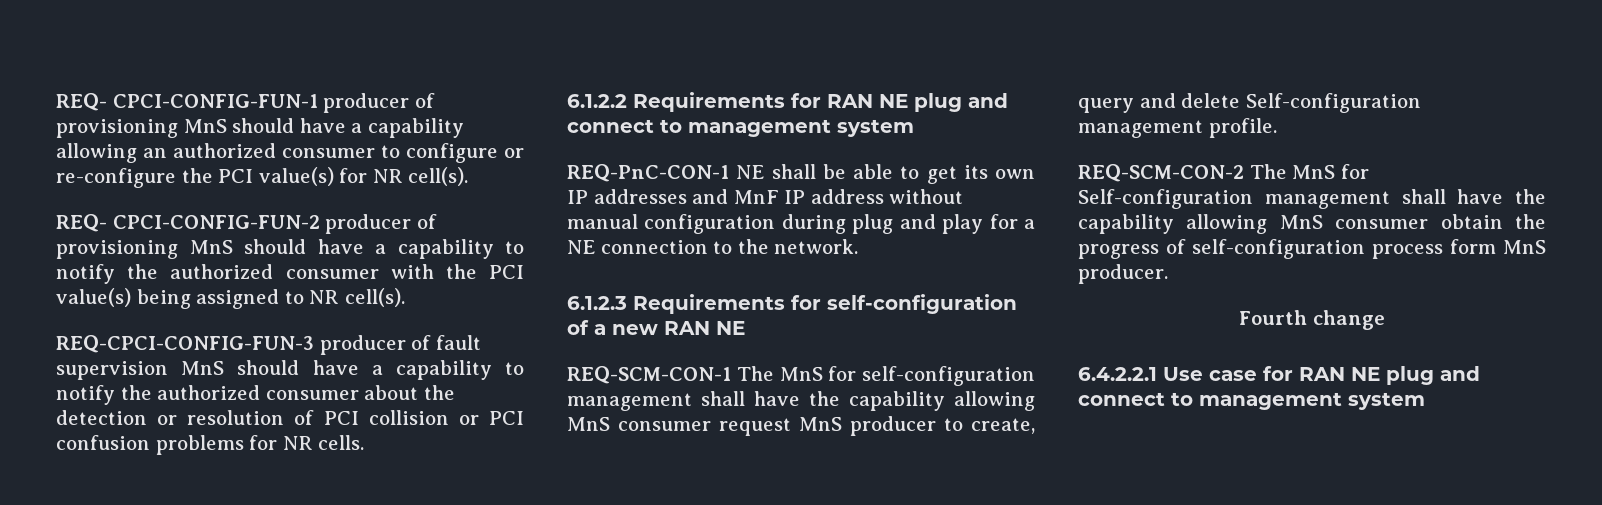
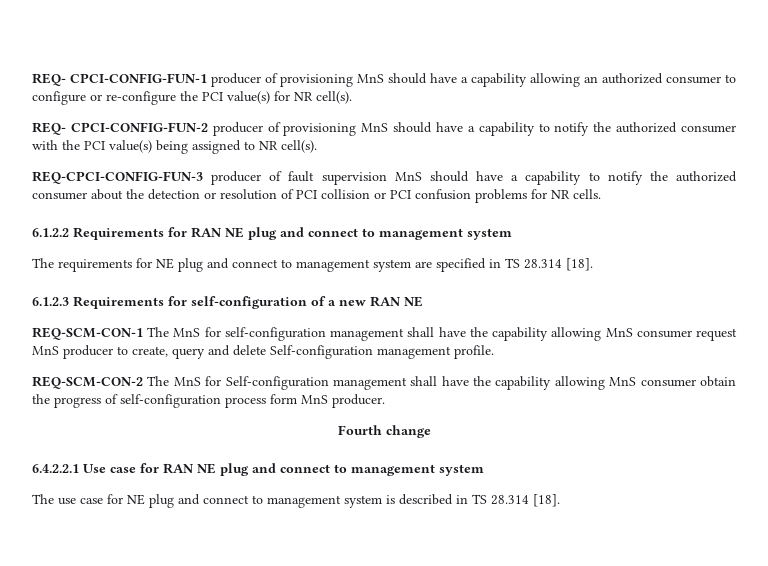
- REQ-PnC-CON-1 NE shall be able to get its own IP addresses and MnF IP address without manual configuration during plug and play for a NE connection to the network.
+ The requirements for NE plug and connect to management system are specified in TS 28.314 [18].
+ The use case for NE plug and connect to management system is described in TS 28.314 [18].

